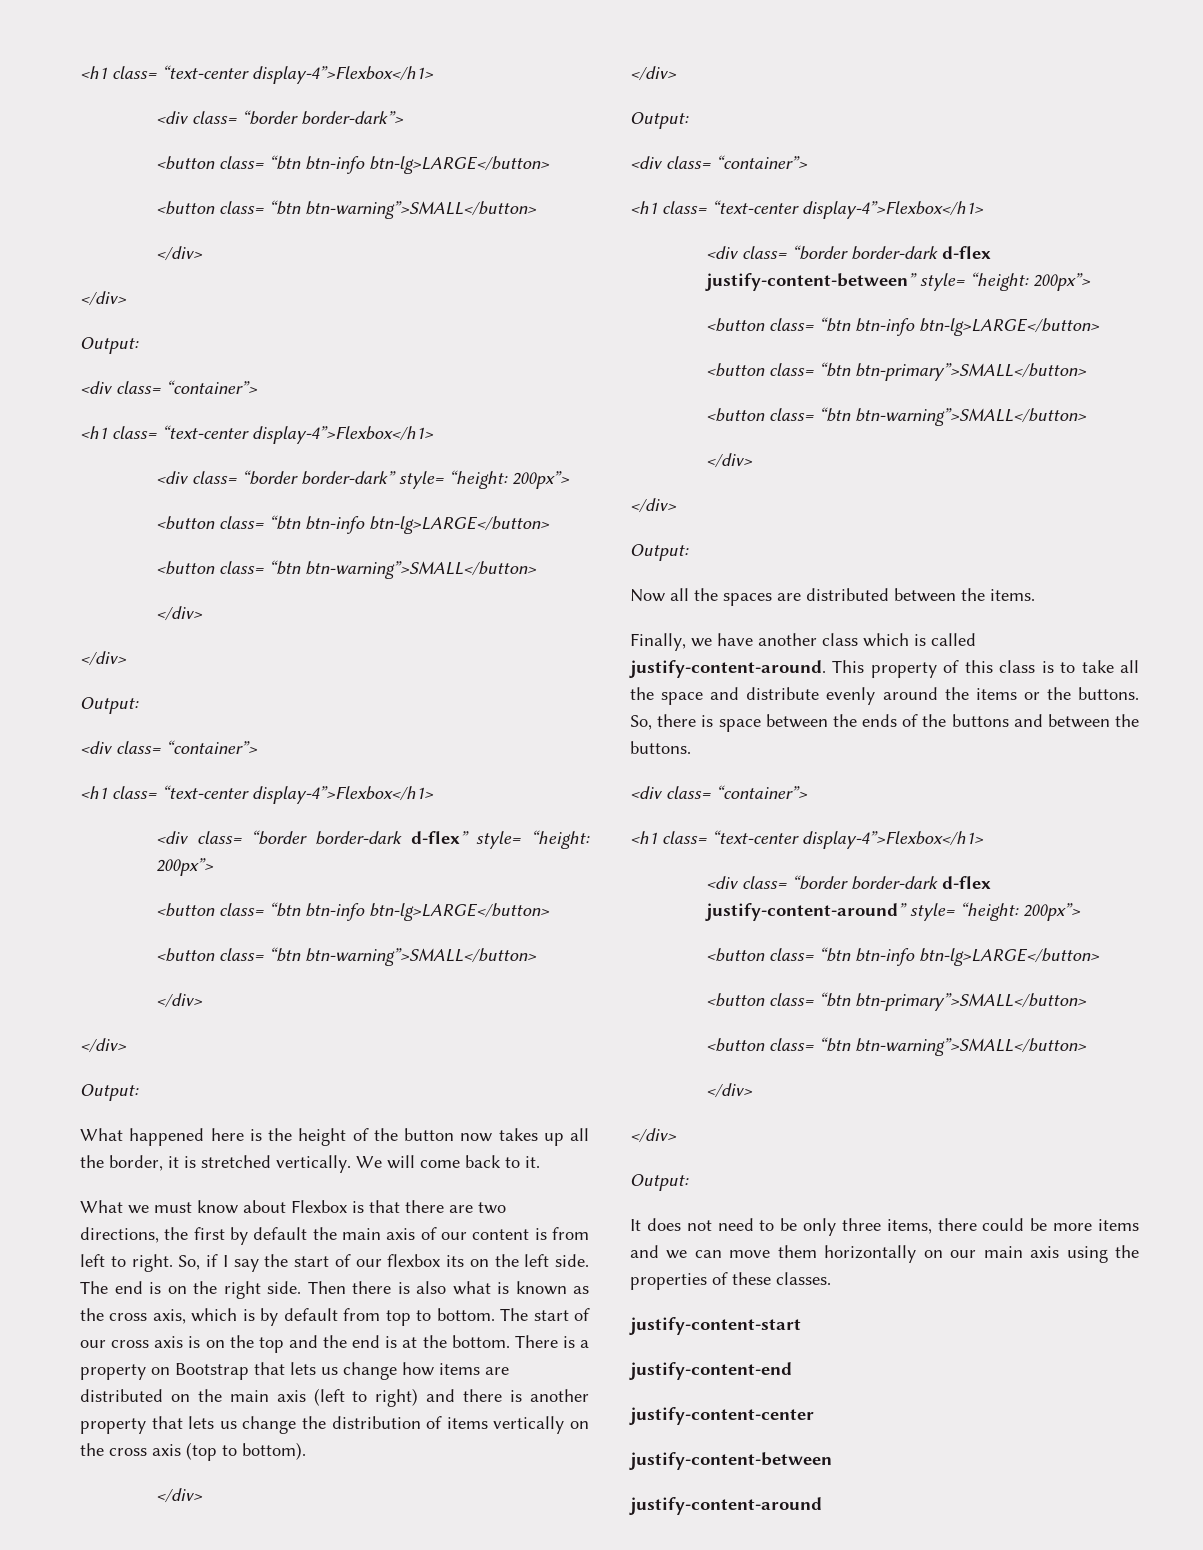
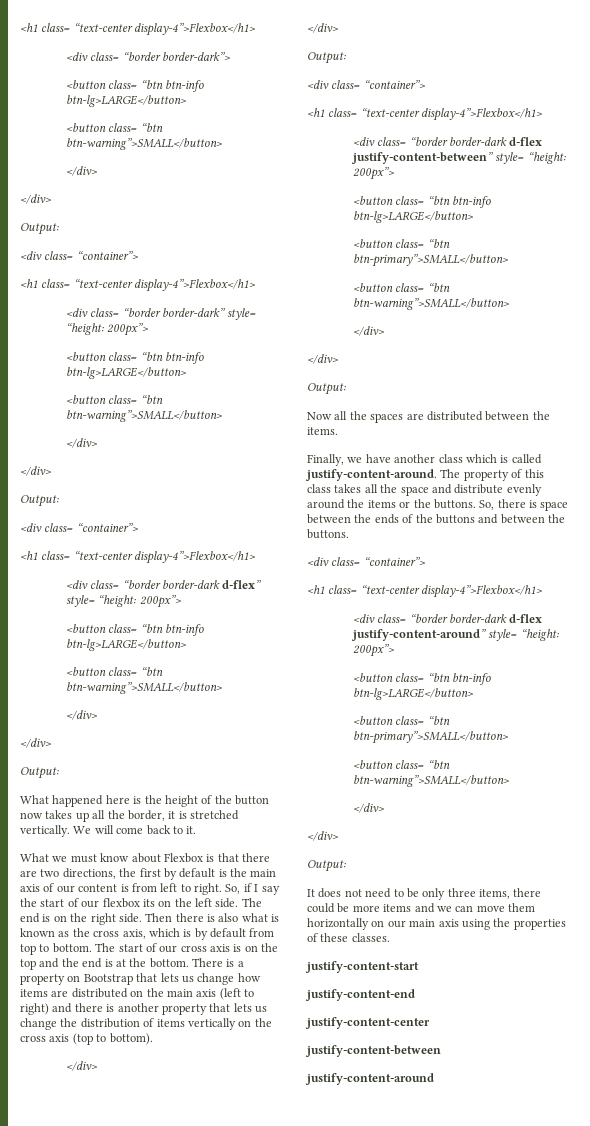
- What we must know about Flexbox is that there are two directions, the first by default the main axis of our content is from left to right.
+ What we must know about Flexbox is that there are two directions, the first by default is the main axis of our content is from left to right.
- This property of this class is to take all the space and distribute evenly around the items or the buttons.
+ The property of this class takes all the space and distribute evenly around the items or the buttons.

